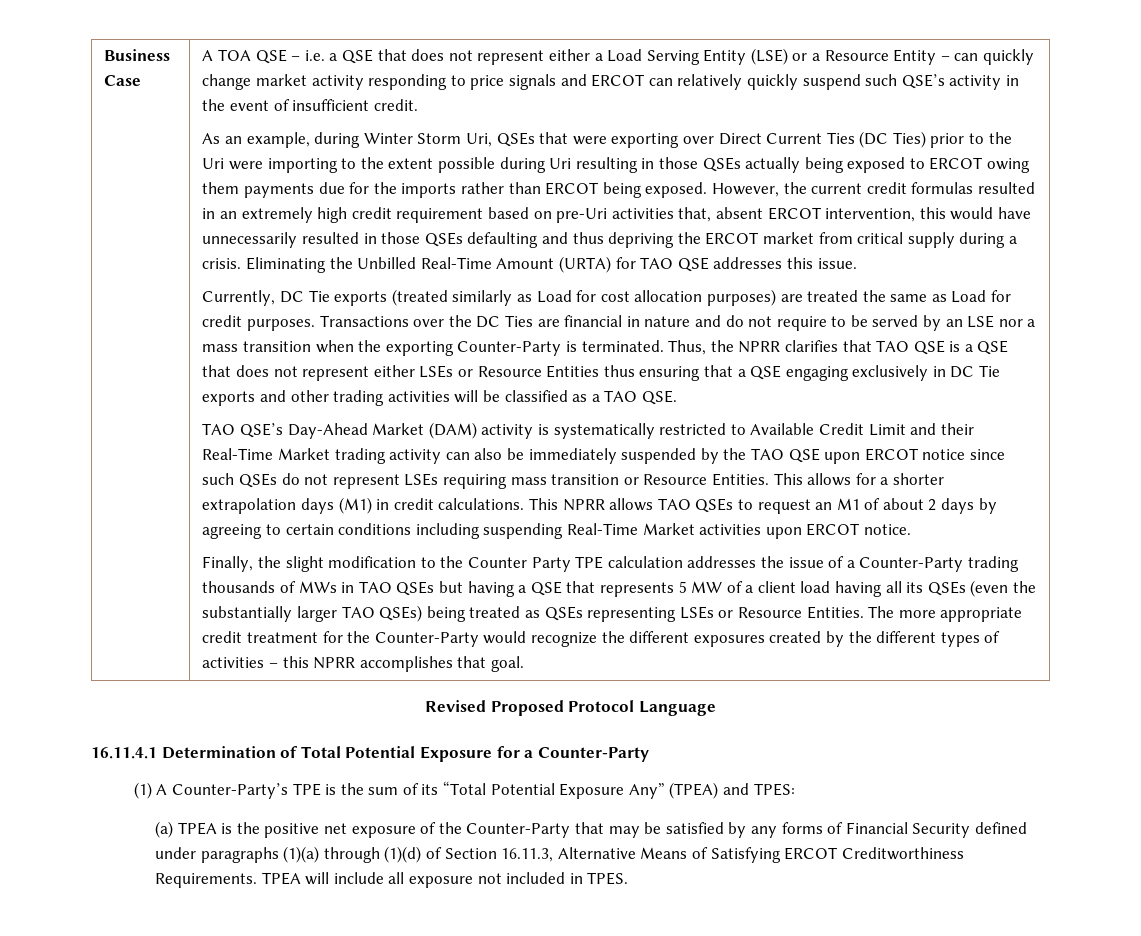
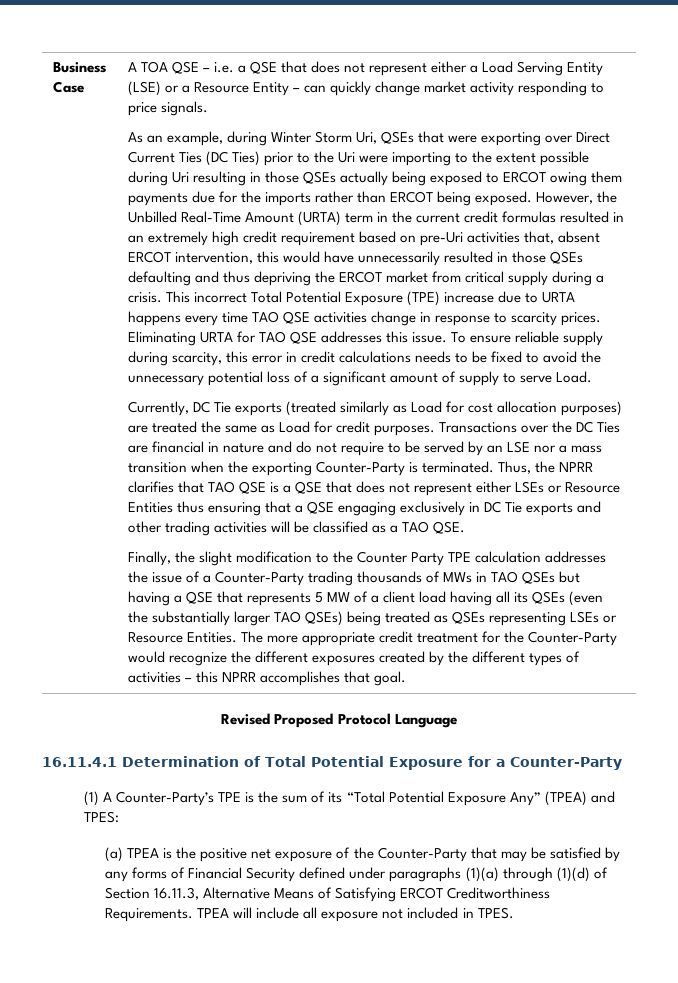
- A TOA QSE – i.e. a QSE that does not represent either a Load Serving Entity (LSE) or a Resource Entity – can quickly change market activity responding to price signals and ERCOT can relatively quickly suspend such QSE’s activity in the event of insufficient credit.
+ A TOA QSE – i.e. a QSE that does not represent either a Load Serving Entity (LSE) or a Resource Entity – can quickly change market activity responding to price signals.
- However, the current credit formulas resulted in an extremely high credit requirement based on pre-Uri activities that, absent ERCOT intervention, this would have unnecessarily resulted in those QSEs defaulting and thus depriving the ERCOT market from critical supply during a crisis.
+ However, the Unbilled Real-Time Amount (URTA) term in the current credit formulas resulted in an extremely high credit requirement based on pre-Uri activities that, absent ERCOT intervention, this would have unnecessarily resulted in those QSEs defaulting and thus depriving the ERCOT market from critical supply during a crisis.
- Eliminating the Unbilled Real-Time Amount (URTA) for TAO QSE addresses this issue.
+ This incorrect Total Potential Exposure (TPE) increase due to URTA happens every time TAO QSE activities change in response to scarcity prices. Eliminating URTA for TAO QSE addresses this issue. To ensure reliable supply during scarcity, this error in credit calculations needs to be fixed to avoid the unnecessary potential loss of a significant amount of supply to serve Load.
- TAO QSE’s Day-Ahead Market (DAM) activity is systematically restricted to Available Credit Limit and their Real-Time Market trading activity can also be immediately suspended by the TAO QSE upon ERCOT notice since such QSEs do not represent LSEs requiring mass transition or Resource Entities. This allows for a shorter extrapolation days (M1) in credit calculations. This NPRR allows TAO QSEs to request an M1 of about 2 days by agreeing to certain conditions including suspending Real-Time Market activities upon ERCOT notice.

